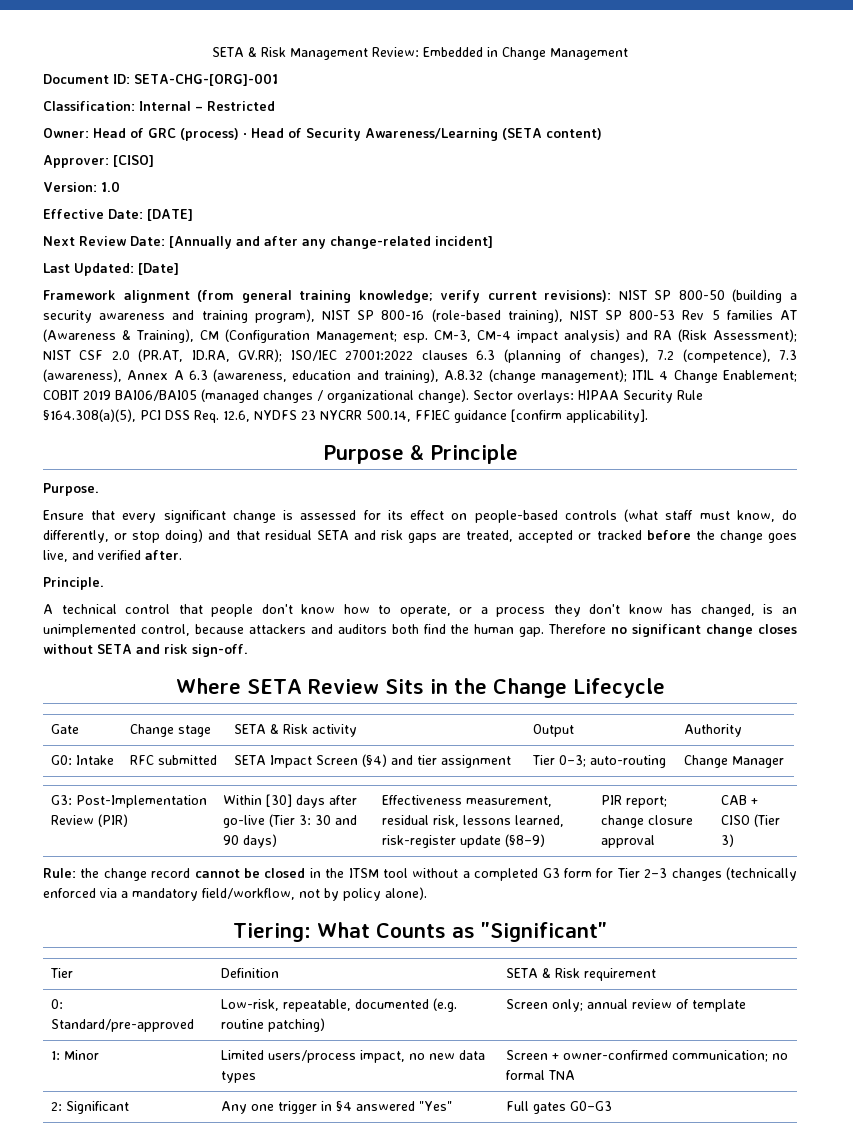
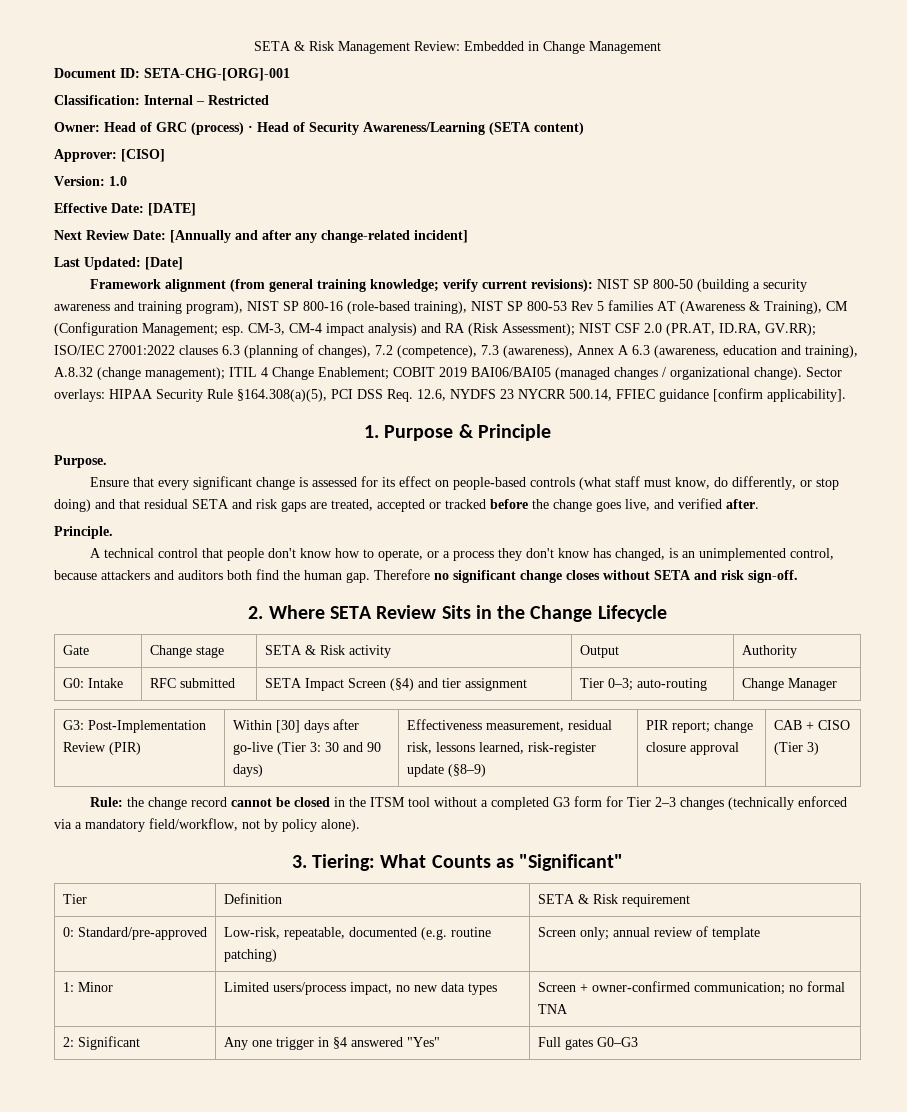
- Purpose & Principle
+ 1. Purpose & Principle
- Where SETA Review Sits in the Change Lifecycle
+ 2. Where SETA Review Sits in the Change Lifecycle
- Tiering: What Counts as "Significant"
+ 3. Tiering: What Counts as "Significant"

